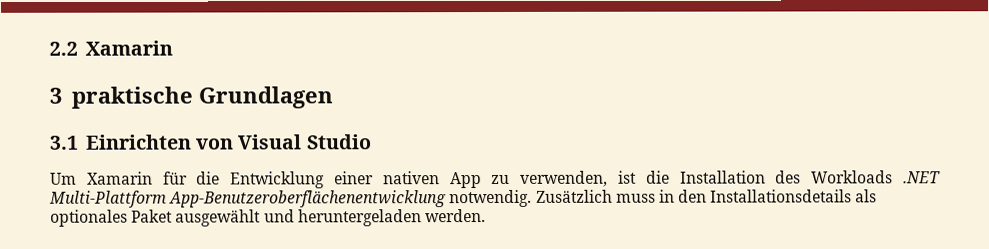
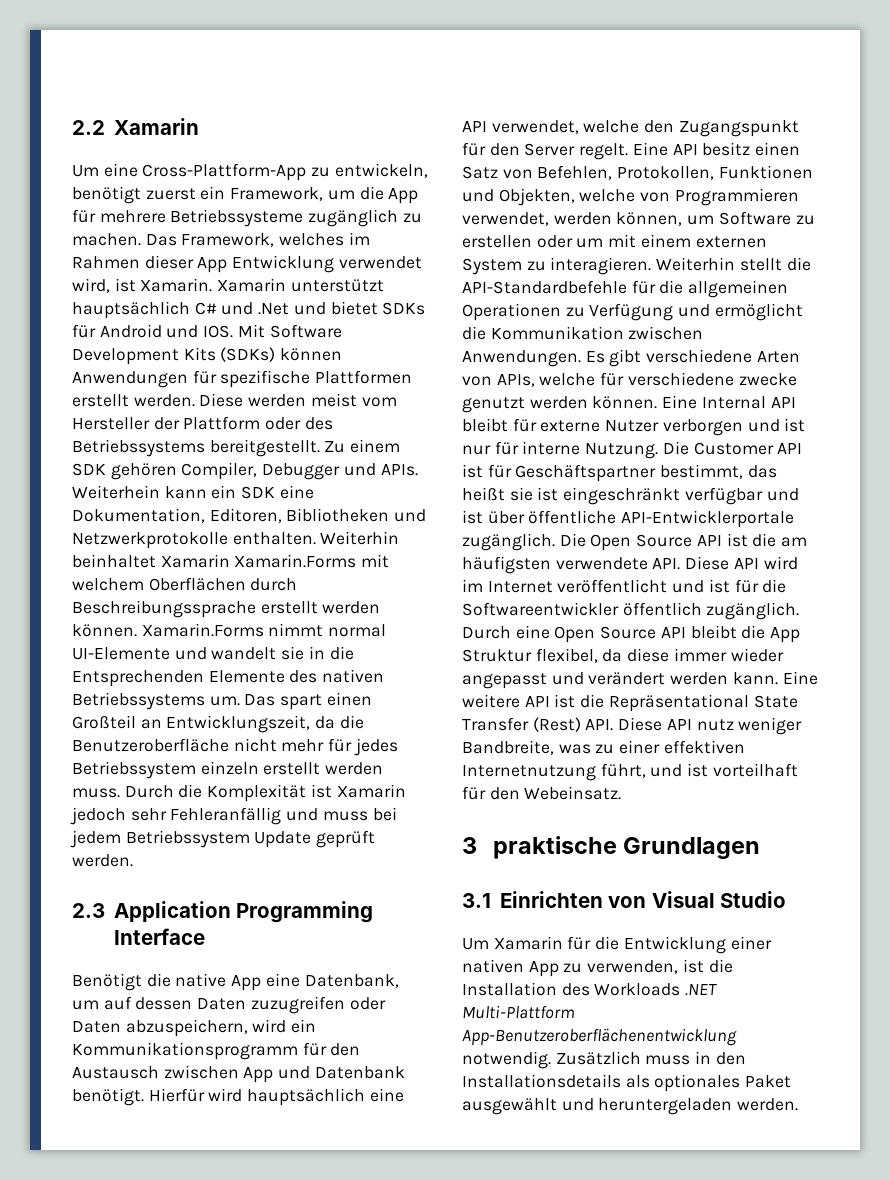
+ Um eine Cross-Plattform-App zu entwickeln, benötigt zuerst ein Framework, um die App für mehrere Betriebssysteme zugänglich zu machen. Das Framework, welches im Rahmen dieser App Entwicklung verwendet wird, ist Xamarin. Xamarin unterstützt hauptsächlich C# und .Net und bietet SDKs für Android und IOS. Mit Software Development Kits (SDKs) können Anwendungen für spezifische Plattformen erstellt werden. Diese werden meist vom Hersteller der Plattform oder des Betriebssystems bereitgestellt. Zu einem SDK gehören Compiler, Debugger und APIs. Weiterhein kann ein SDK eine Dokumentation, Editoren, Bibliotheken und Netzwerkprotokolle enthalten. Weiterhin beinhaltet Xamarin Xamarin.Forms mit welchem Oberflächen durch Beschreibungssprache erstellt werden können. Xamarin.Forms nimmt normal UI-Elemente und wandelt sie in die Entsprechenden Elemente des nativen Betriebssystems um. Das spart einen Großteil an Entwicklungszeit, da die Benutzeroberfläche nicht mehr für jedes Betriebssystem einzeln erstellt werden muss. Durch die Komplexität ist Xamarin jedoch sehr Fehleranfällig und muss bei jedem Betriebssystem Update geprüft werden.
+ 2.3 Application Programming Interface
+ Benötigt die native App eine Datenbank, um auf dessen Daten zuzugreifen oder Daten abzuspeichern, wird ein Kommunikationsprogramm für den Austausch zwischen App und Datenbank benötigt. Hierfür wird hauptsächlich eine API verwendet, welche den Zugangspunkt für den Server regelt. Eine API besitz einen Satz von Befehlen, Protokollen, Funktionen und Objekten, welche von Programmieren verwendet, werden können, um Software zu erstellen oder um mit einem externen System zu interagieren. Weiterhin stellt die API-Standardbefehle für die allgemeinen Operationen zu Verfügung und ermöglicht die Kommunikation zwischen Anwendungen. Es gibt verschiedene Arten von APIs, welche für verschiedene zwecke genutzt werden können. Eine Internal API bleibt für externe Nutzer verborgen und ist nur für interne Nutzung. Die Customer API ist für Geschäftspartner bestimmt, das heißt sie ist eingeschränkt verfügbar und ist über öffentliche API-Entwicklerportale zugänglich. Die Open Source API ist die am häufigsten verwendete API. Diese API wird im Internet veröffentlicht und ist für die Softwareentwickler öffentlich zugänglich. Durch eine Open Source API bleibt die App Struktur flexibel, da diese immer wieder angepasst und verändert werden kann. Eine weitere API ist die Repräsentational State Transfer (Rest) API. Diese API nutz weniger Bandbreite, was zu einer effektiven Internetnutzung führt, und ist vorteilhaft für den Webeinsatz.

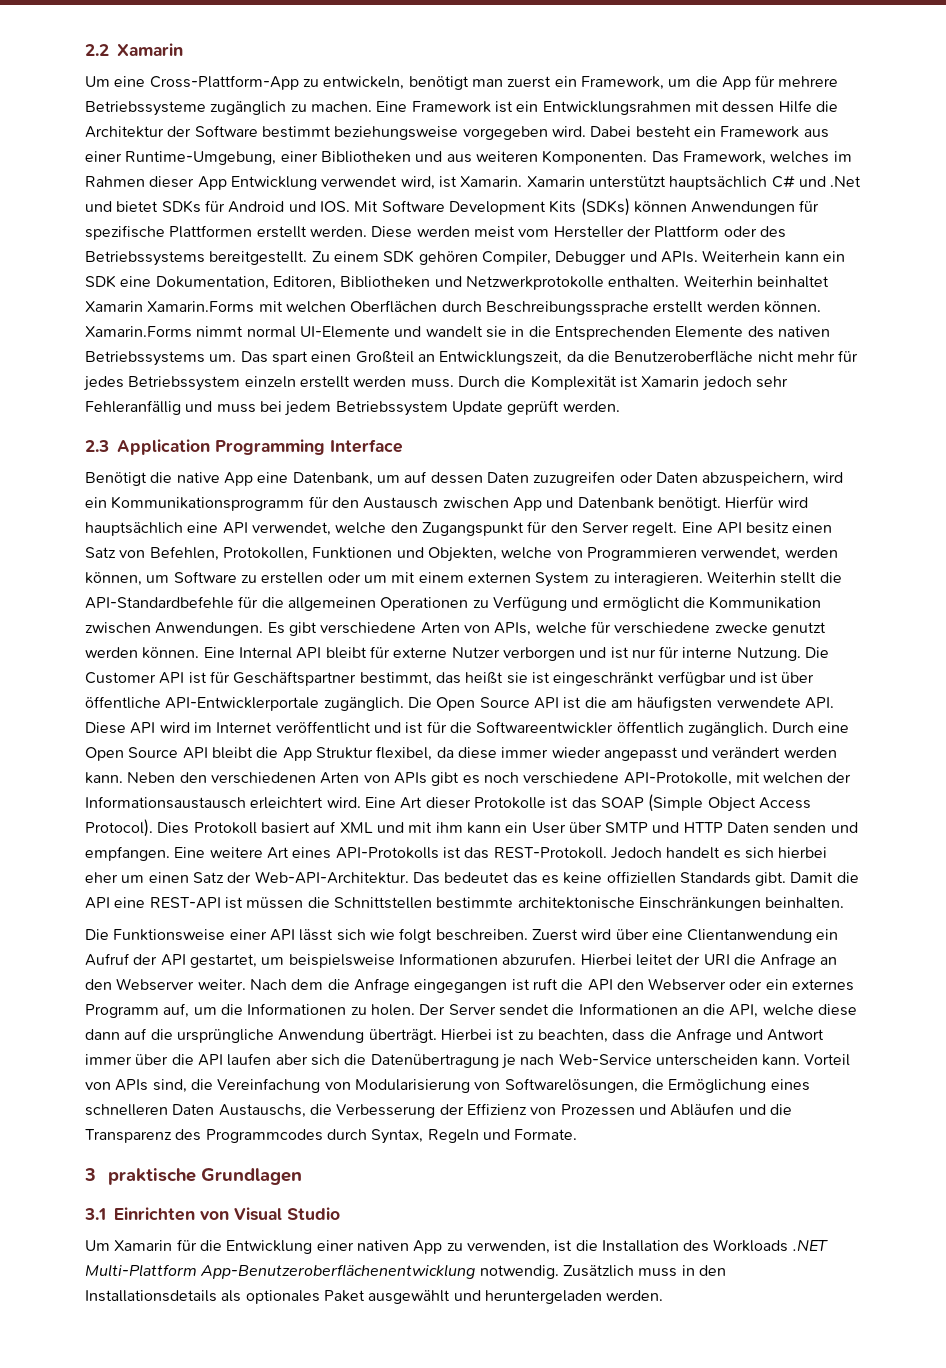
- Um eine Cross-Plattform-App zu entwickeln, benötigt zuerst ein Framework, um die App für mehrere Betriebssysteme zugänglich zu machen.
+ Um eine Cross-Plattform-App zu entwickeln, benötigt man zuerst ein Framework, um die App für mehrere Betriebssysteme zugänglich zu machen.
+ Eine Framework ist ein Entwicklungsrahmen mit dessen Hilfe die Architektur der Software bestimmt beziehungsweise vorgegeben wird. Dabei besteht ein Framework aus einer Runtime-Umgebung, einer Bibliotheken und aus weiteren Komponenten.
- Weiterhin beinhaltet Xamarin Xamarin.Forms mit welchem Oberflächen durch Beschreibungssprache erstellt werden können.
+ Weiterhin beinhaltet Xamarin Xamarin.Forms mit welchen Oberflächen durch Beschreibungssprache erstellt werden können.
- Eine weitere API ist die Repräsentational State Transfer (Rest) API. Diese API nutz weniger Bandbreite, was zu einer effektiven Internetnutzung führt, und ist vorteilhaft für den Webeinsatz.
+ Neben den verschiedenen Arten von APIs gibt es noch verschiedene API-Protokolle, mit welchen der Informationsaustausch erleichtert wird. Eine Art dieser Protokolle ist das SOAP (Simple Object Access Protocol). Dies Protokoll basiert auf XML und mit ihm kann ein User über SMTP und HTTP Daten senden und empfangen. Eine weitere Art eines API-Protokolls ist das REST-Protokoll. Jedoch handelt es sich hierbei eher um einen Satz der Web-API-Architektur. Das bedeutet das es keine offiziellen Standards gibt. Damit die API eine REST-API ist müssen die Schnittstellen bestimmte architektonische Einschränkungen beinhalten.
+ Die Funktionsweise einer API lässt sich wie folgt beschreiben. Zuerst wird über eine Clientanwendung ein Aufruf der API gestartet, um beispielsweise Informationen abzurufen. Hierbei leitet der URI die Anfrage an den Webserver weiter. Nach dem die Anfrage eingegangen ist ruft die API den Webserver oder ein externes Programm auf, um die Informationen zu holen. Der Server sendet die Informationen an die API, welche diese dann auf die ursprüngliche Anwendung überträgt. Hierbei ist zu beachten, dass die Anfrage und Antwort immer über die API laufen aber sich die Datenübertragung je nach Web-Service unterscheiden kann. Vorteil von APIs sind, die Vereinfachung von Modularisierung von Softwarelösungen, die Ermöglichung eines schnelleren Daten Austauschs, die Verbesserung der Effizienz von Prozessen und Abläufen und die Transparenz des Programmcodes durch Syntax, Regeln und Formate.

